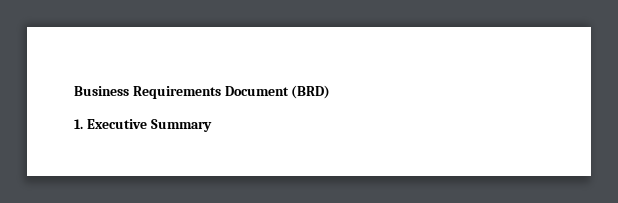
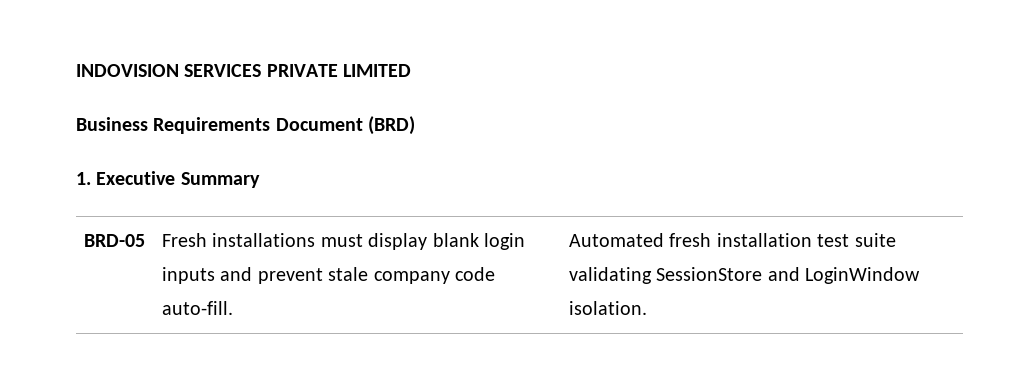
+ INDOVISION SERVICES PRIVATE LIMITED
+ BRD-05 | Fresh installations must display blank login inputs and prevent stale company code auto-fill. | Automated fresh installation test suite validating SessionStore and LoginWindow isolation.

